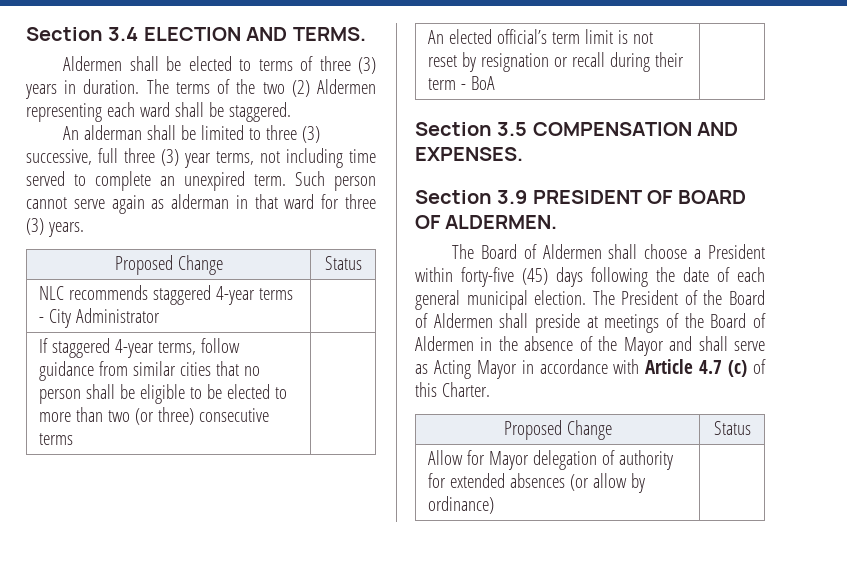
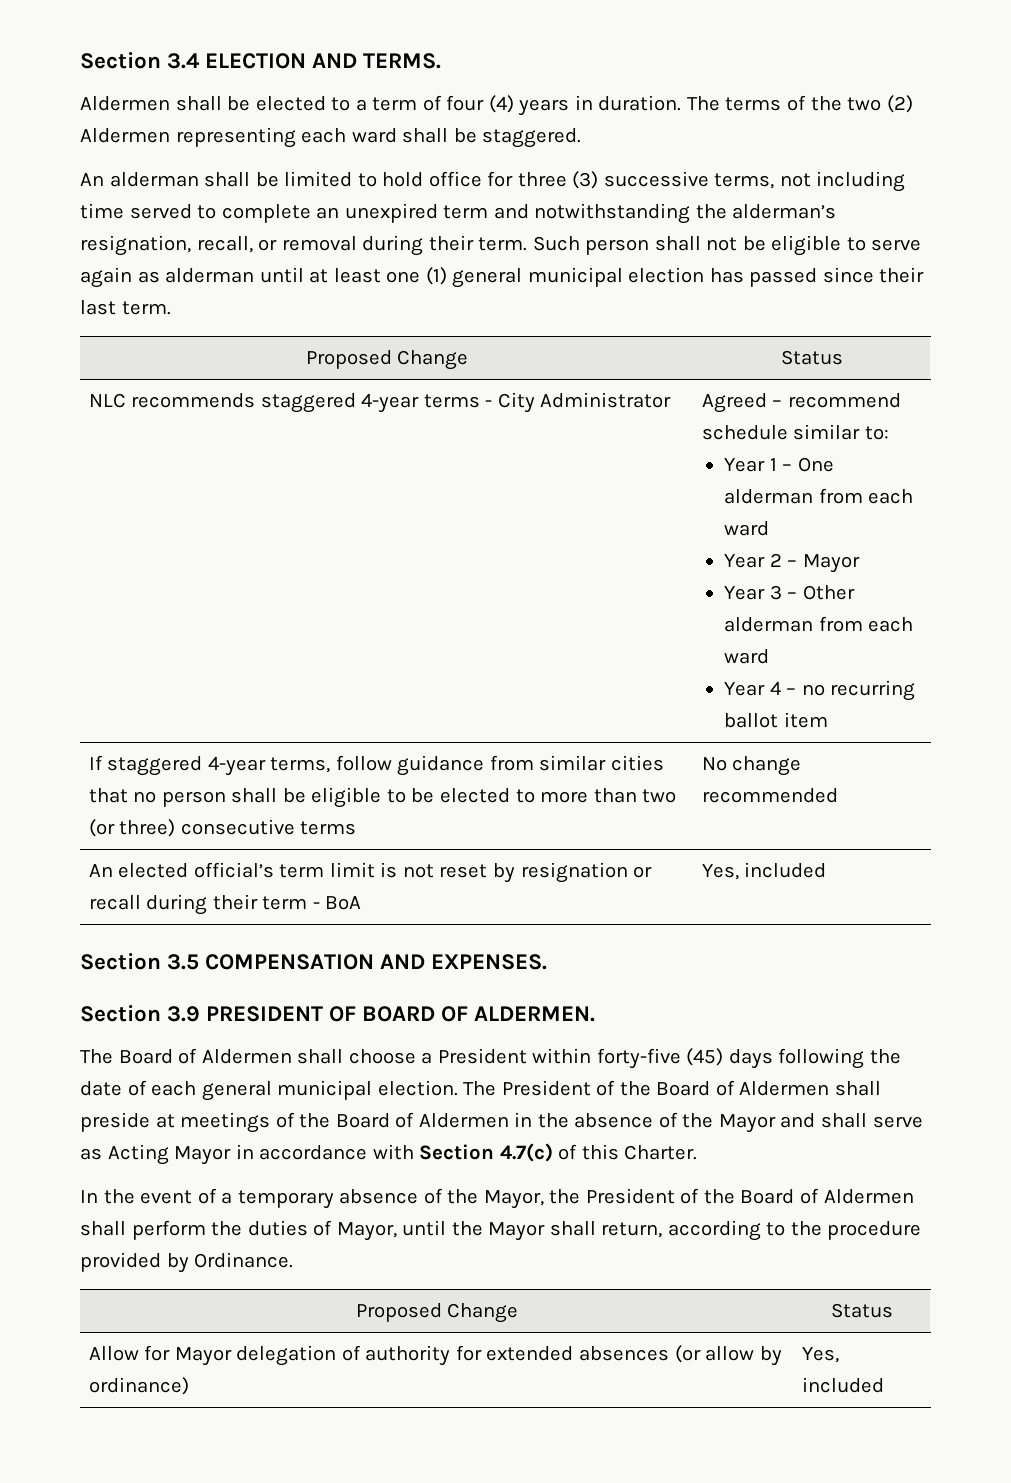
- Aldermen shall be elected to terms of three (3) years in duration.
+ Aldermen shall be elected to a term of four (4) years in duration.
- An alderman shall be limited to three (3) successive, full three (3) year terms, not including time served to complete an unexpired term. Such person cannot serve again as alderman in that ward for three (3) years.
+ An alderman shall be limited to hold office for three (3) successive terms, not including time served to complete an unexpired term and notwithstanding the alderman’s resignation, recall, or removal during their term. Such person shall not be eligible to serve again as alderman until at least one (1) general municipal election has passed since their last term.
+ Agreed – recommend schedule similar to:
+ Year 1 – One alderman from each ward
+ Year 2 – Mayor
+ Year 3 – Other alderman from each ward
+ Year 4 – no recurring ballot item
- If staggered 4-year terms, follow guidance from similar cities that no person shall be eligible to be elected to more than two (or three) consecutive terms |
+ If staggered 4-year terms, follow guidance from similar cities that no person shall be eligible to be elected to more than two (or three) consecutive terms | No change recommended
- An elected official’s term limit is not reset by resignation or recall during their term - BoA |
+ An elected official’s term limit is not reset by resignation or recall during their term - BoA | Yes, included
- The President of the Board of Aldermen shall preside at meetings of the Board of Aldermen in the absence of the Mayor and shall serve as Acting Mayor in accordance with Article 4.7 (c) of this Charter.
+ The President of the Board of Aldermen shall preside at meetings of the Board of Aldermen in the absence of the Mayor and shall serve as Acting Mayor in accordance with Section 4.7(c) of this Charter.
+ In the event of a temporary absence of the Mayor, the President of the Board of Aldermen shall perform the duties of Mayor, until the Mayor shall return, according to the procedure provided by Ordinance.
- Allow for Mayor delegation of authority for extended absences (or allow by ordinance) |
+ Allow for Mayor delegation of authority for extended absences (or allow by ordinance) | Yes, included

